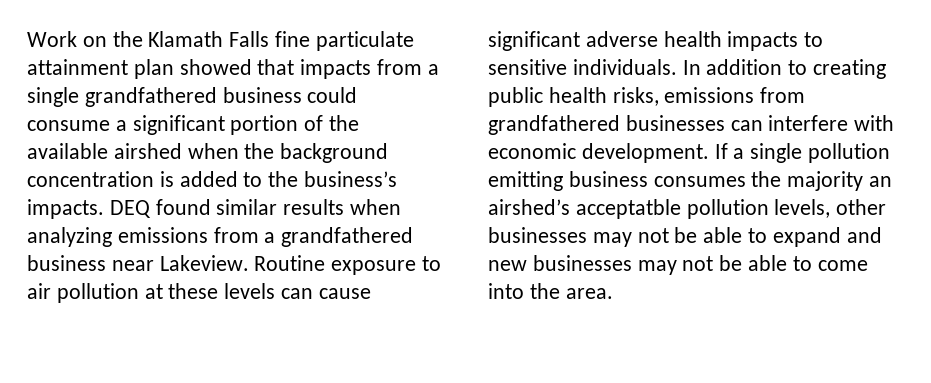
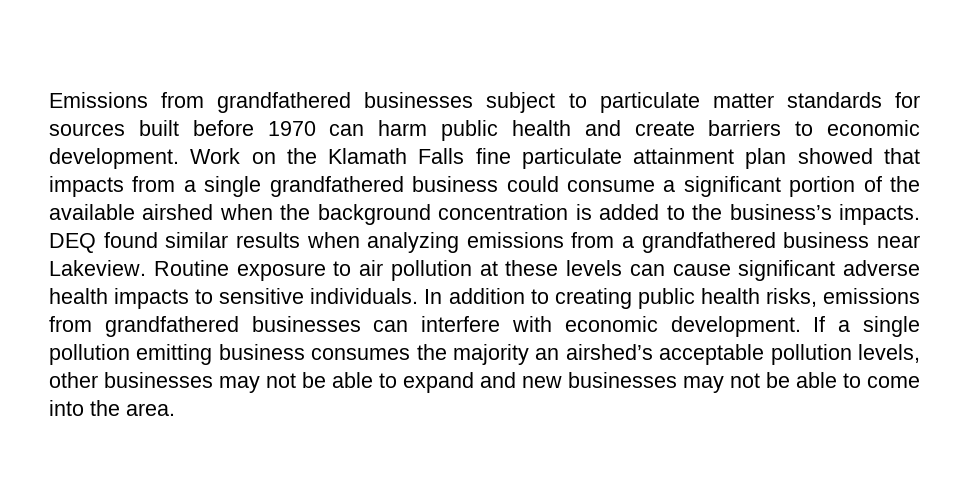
+ Emissions from grandfathered businesses subject to particulate matter standards for sources built before 1970 can harm public health and create barriers to economic development.
- If a single pollution emitting business consumes the majority an airshed’s acceptatble pollution levels, other businesses may not be able to expand and new businesses may not be able to come into the area.
+ If a single pollution emitting business consumes the majority an airshed’s acceptable pollution levels, other businesses may not be able to expand and new businesses may not be able to come into the area.

